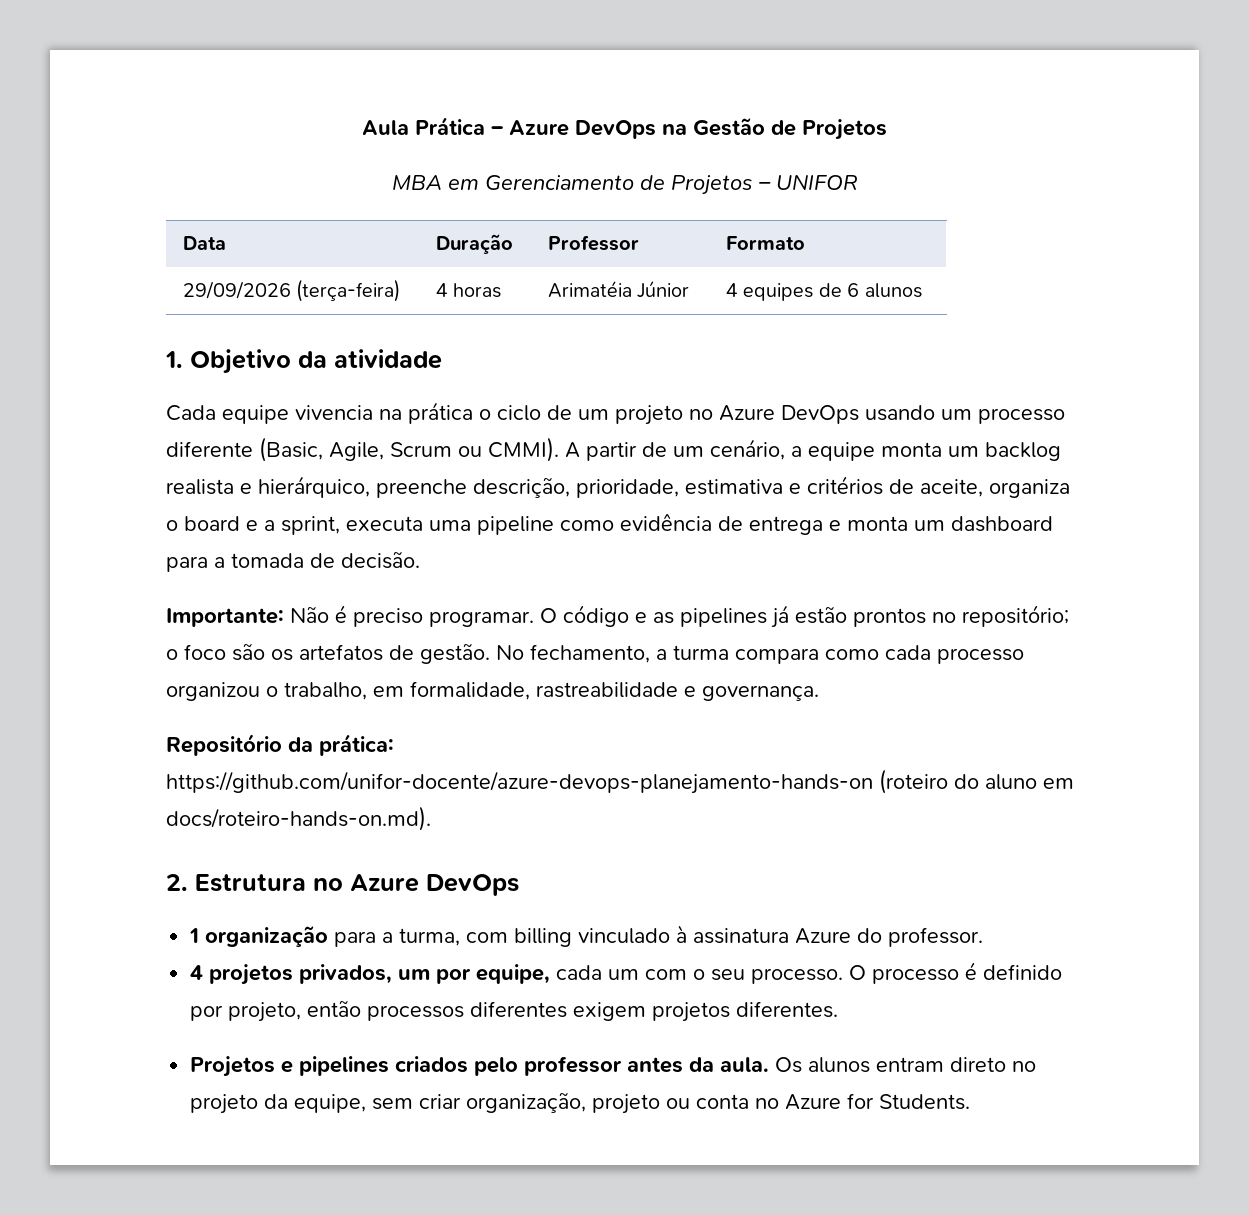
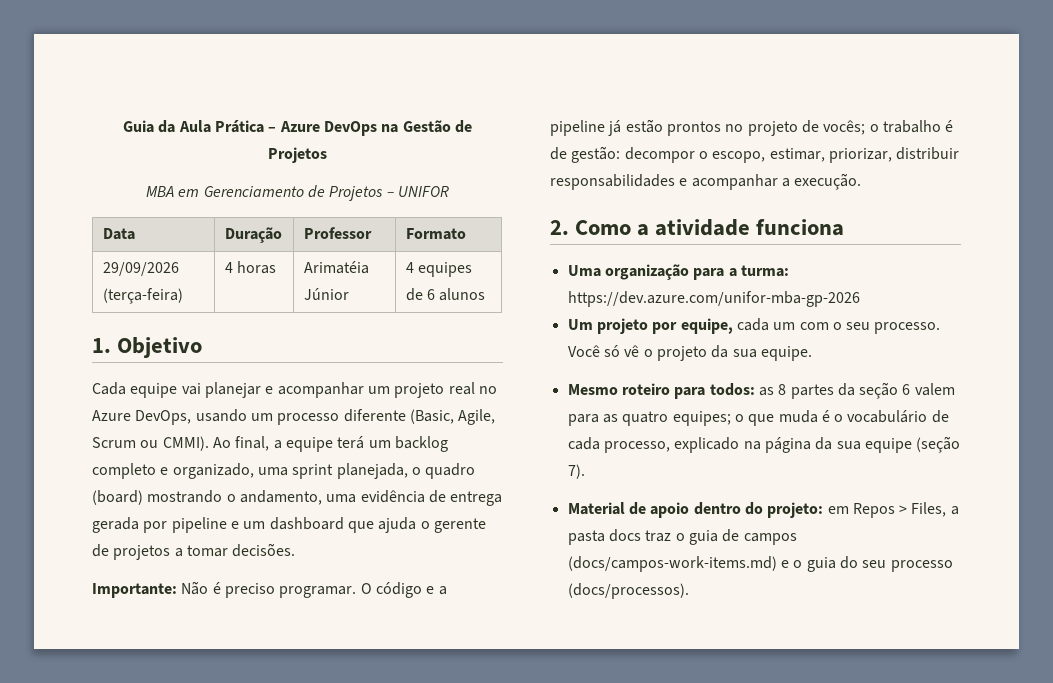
- Aula Prática – Azure DevOps na Gestão de Projetos
+ Guia da Aula Prática – Azure DevOps na Gestão de Projetos
- 1. Objetivo da atividade
+ 1. Objetivo
- Cada equipe vivencia na prática o ciclo de um projeto no Azure DevOps usando um processo diferente (Basic, Agile, Scrum ou CMMI).
+ Cada equipe vai planejar e acompanhar um projeto real no Azure DevOps, usando um processo diferente (Basic, Agile, Scrum ou CMMI).
- A partir de um cenário, a equipe monta um backlog realista e hierárquico, preenche descrição, prioridade, estimativa e critérios de aceite, organiza o board e a sprint, executa uma pipeline como evidência de entrega e monta um dashboard para a tomada de decisão.
+ Ao final, a equipe terá um backlog completo e organizado, uma sprint planejada, o quadro (board) mostrando o andamento, uma evidência de entrega gerada por pipeline e um dashboard que ajuda o gerente de projetos a tomar decisões.
- O código e as pipelines já estão prontos no repositório; o foco são os artefatos de gestão. No fechamento, a turma compara como cada processo organizou o trabalho, em formalidade, rastreabilidade e governança.
- Repositório da prática: https://github.com/unifor-docente/azure-devops-planejamento-hands-on (roteiro do aluno em docs/roteiro-hands-on.md).
- 2. Estrutura no Azure DevOps
- 1 organização para a turma, com billing vinculado à assinatura Azure do professor.
- 4 projetos privados, um por equipe, cada um com o seu processo.
+ O código e a pipeline já estão prontos no projeto de vocês; o trabalho é de gestão: decompor o escopo, estimar, priorizar, distribuir responsabilidades e acompanhar a execução.
+ 2. Como a atividade funciona
+ Uma organização para a turma: https://dev.azure.com/unifor-mba-gp-2026
+ Um projeto por equipe, cada um com o seu processo.
- O processo é definido por projeto, então processos diferentes exigem projetos diferentes.
- Projetos e pipelines criados pelo professor antes da aula. Os alunos entram direto no projeto da equipe, sem criar organização, projeto ou conta no Azure for Students.
+ Você só vê o projeto da sua equipe.
+ Mesmo roteiro para todos: as 8 partes da seção 6 valem para as quatro equipes; o que muda é o vocabulário de cada processo, explicado na página da sua equipe (seção 7).
+ Material de apoio dentro do projeto: em Repos > Files, a pasta docs traz o guia de campos (docs/campos-work-items.md) e o guia do seu processo (docs/processos).

